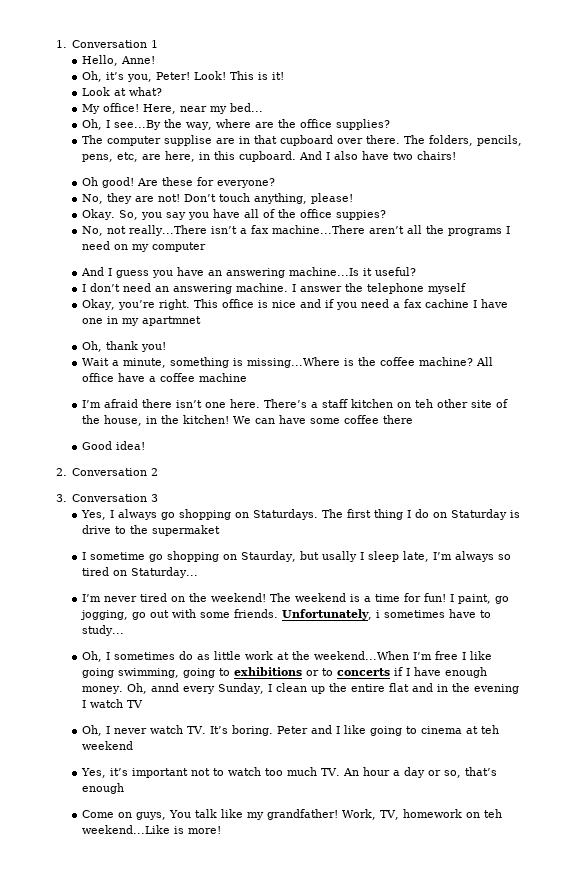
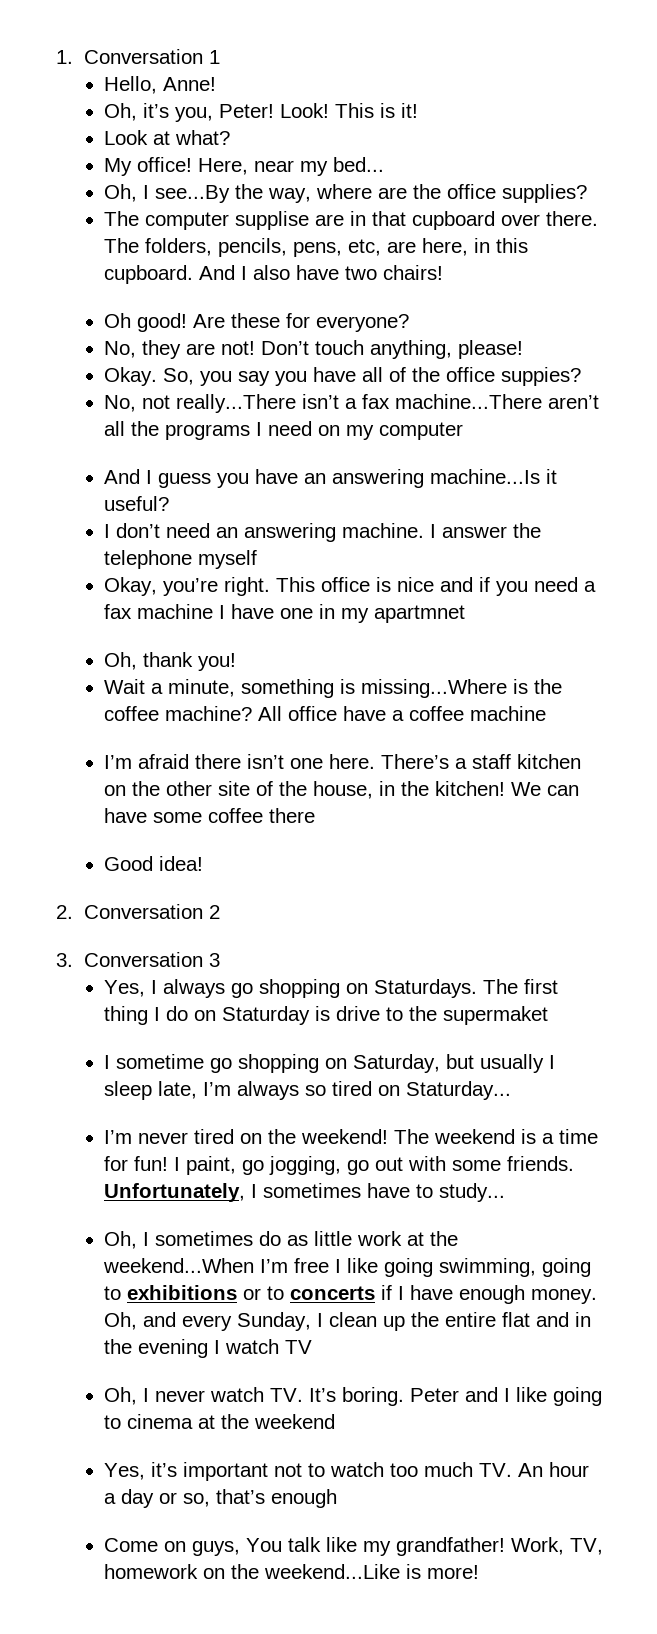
- This office is nice and if you need a fax cachine I have one in my apartmnet
+ This office is nice and if you need a fax machine I have one in my apartmnet
- There’s a staff kitchen on teh other site of the house, in the kitchen!
+ There’s a staff kitchen on the other site of the house, in the kitchen!
- I sometime go shopping on Staurday, but usally I sleep late, I’m always so tired on Staturday...
+ I sometime go shopping on Saturday, but usually I sleep late, I’m always so tired on Staturday...
- Unfortunately, i sometimes have to study...
+ Unfortunately, I sometimes have to study...
- Oh, annd every Sunday, I clean up the entire flat and in the evening I watch TV
+ Oh, and every Sunday, I clean up the entire flat and in the evening I watch TV
- Peter and I like going to cinema at teh weekend
+ Peter and I like going to cinema at the weekend
- Work, TV, homework on teh weekend...Like is more!
+ Work, TV, homework on the weekend...Like is more!

